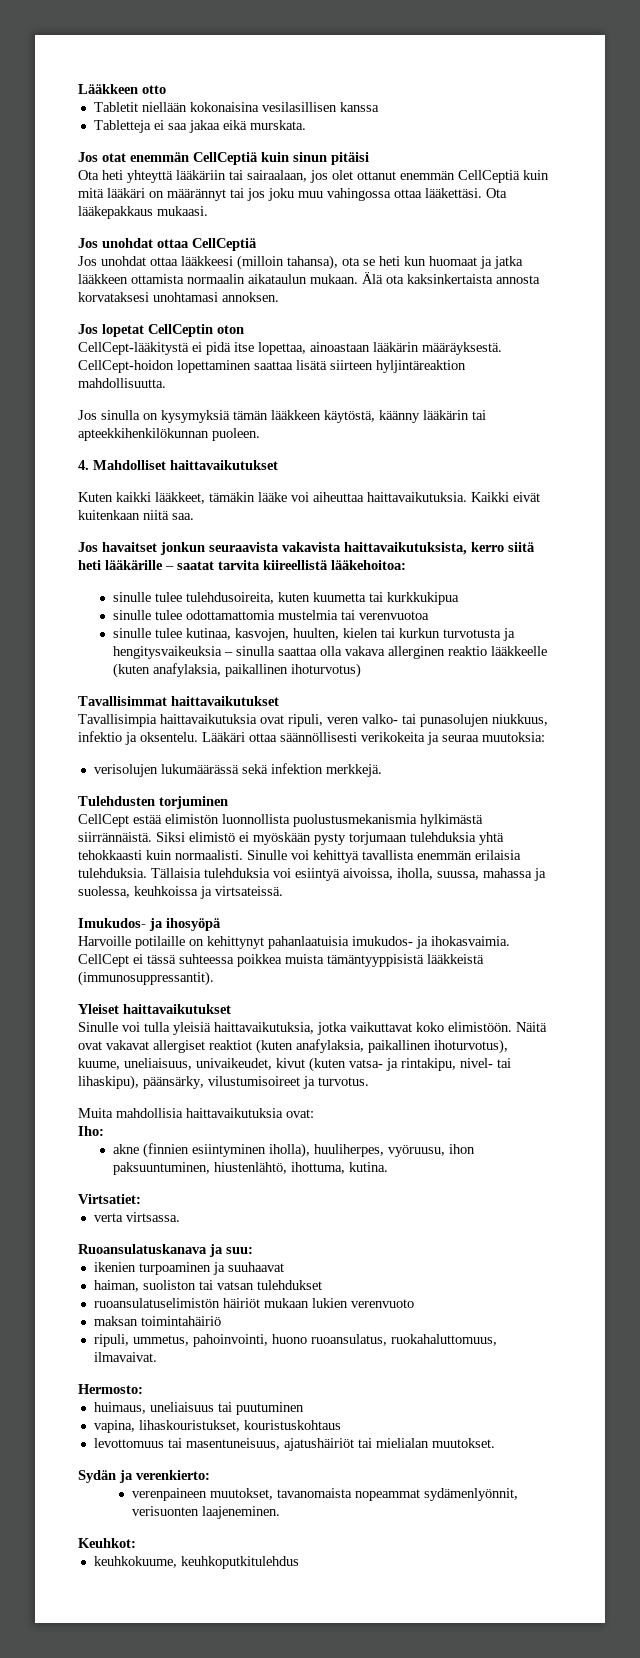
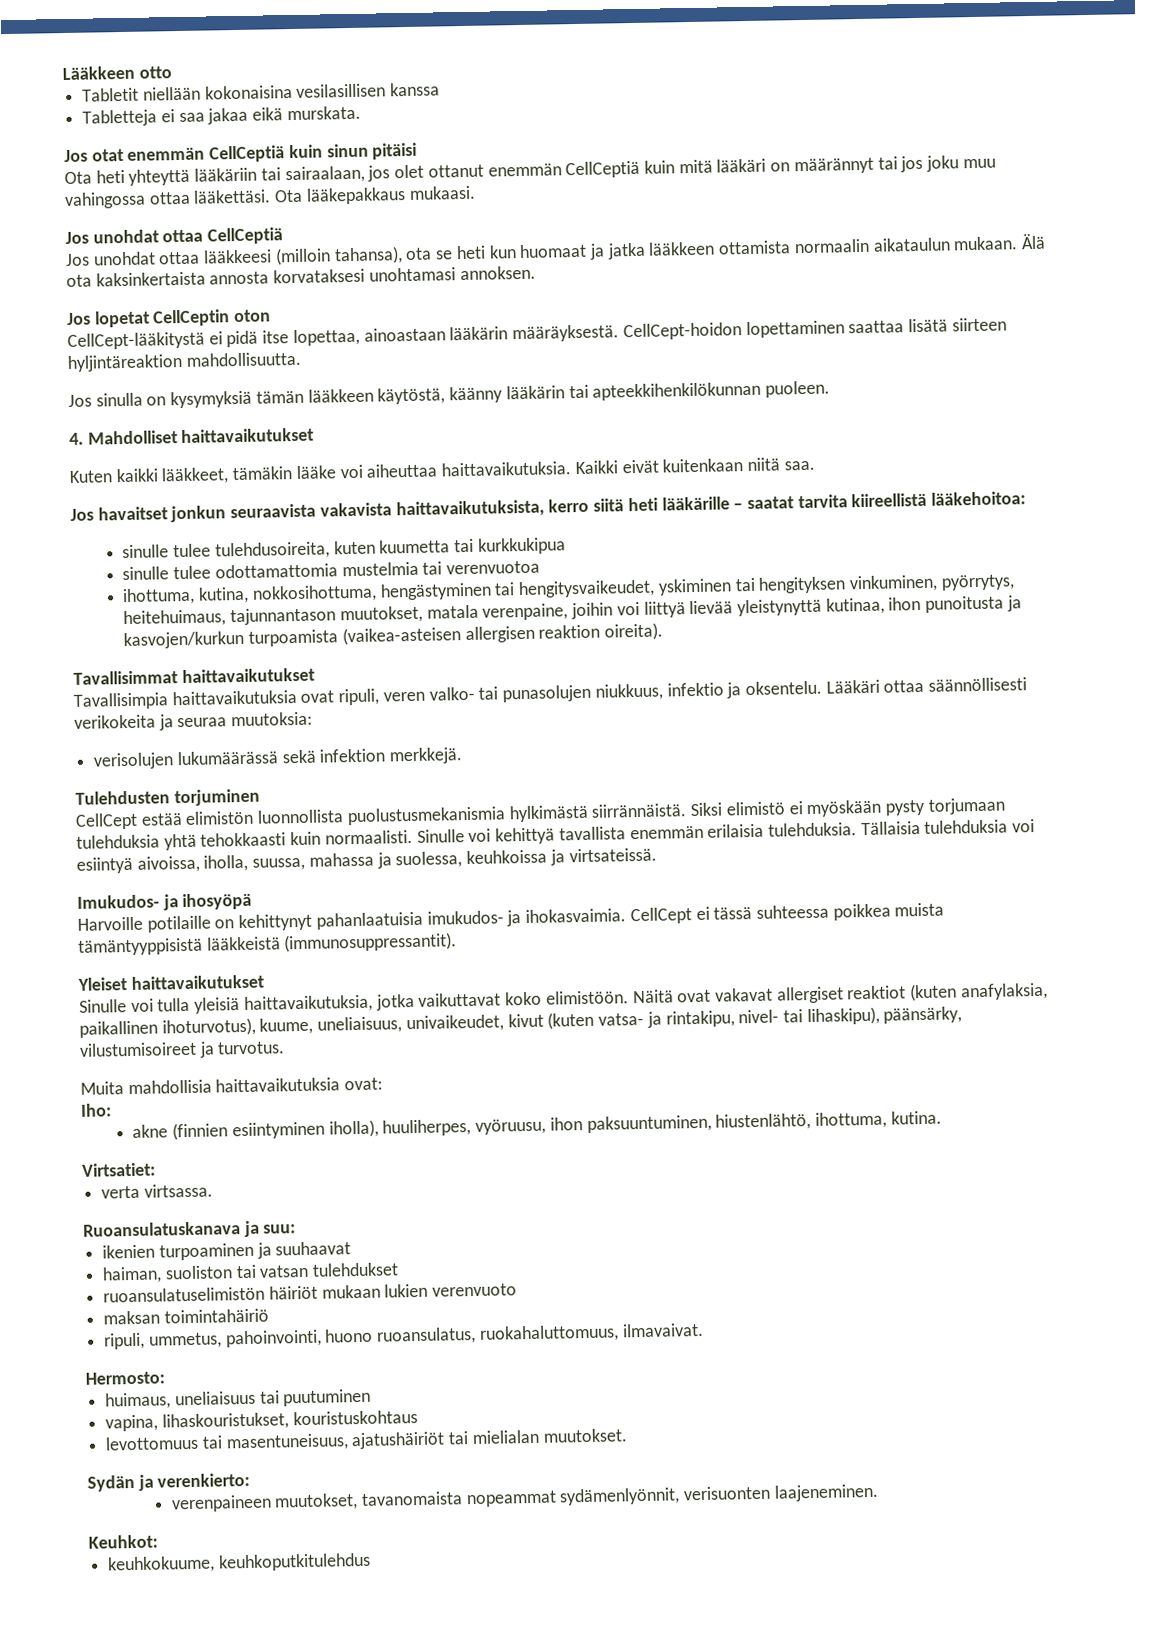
- sinulle tulee kutinaa, kasvojen, huulten, kielen tai kurkun turvotusta ja hengitysvaikeuksia – sinulla saattaa olla vakava allerginen reaktio lääkkeelle (kuten anafylaksia, paikallinen ihoturvotus)
+ ihottuma, kutina, nokkosihottuma, hengästyminen tai hengitysvaikeudet, yskiminen tai hengityksen vinkuminen, pyörrytys, heitehuimaus, tajunnantason muutokset, matala verenpaine, joihin voi liittyä lievää yleistynyttä kutinaa, ihon punoitusta ja kasvojen/kurkun turpoamista (vaikea-asteisen allergisen reaktion oireita).

